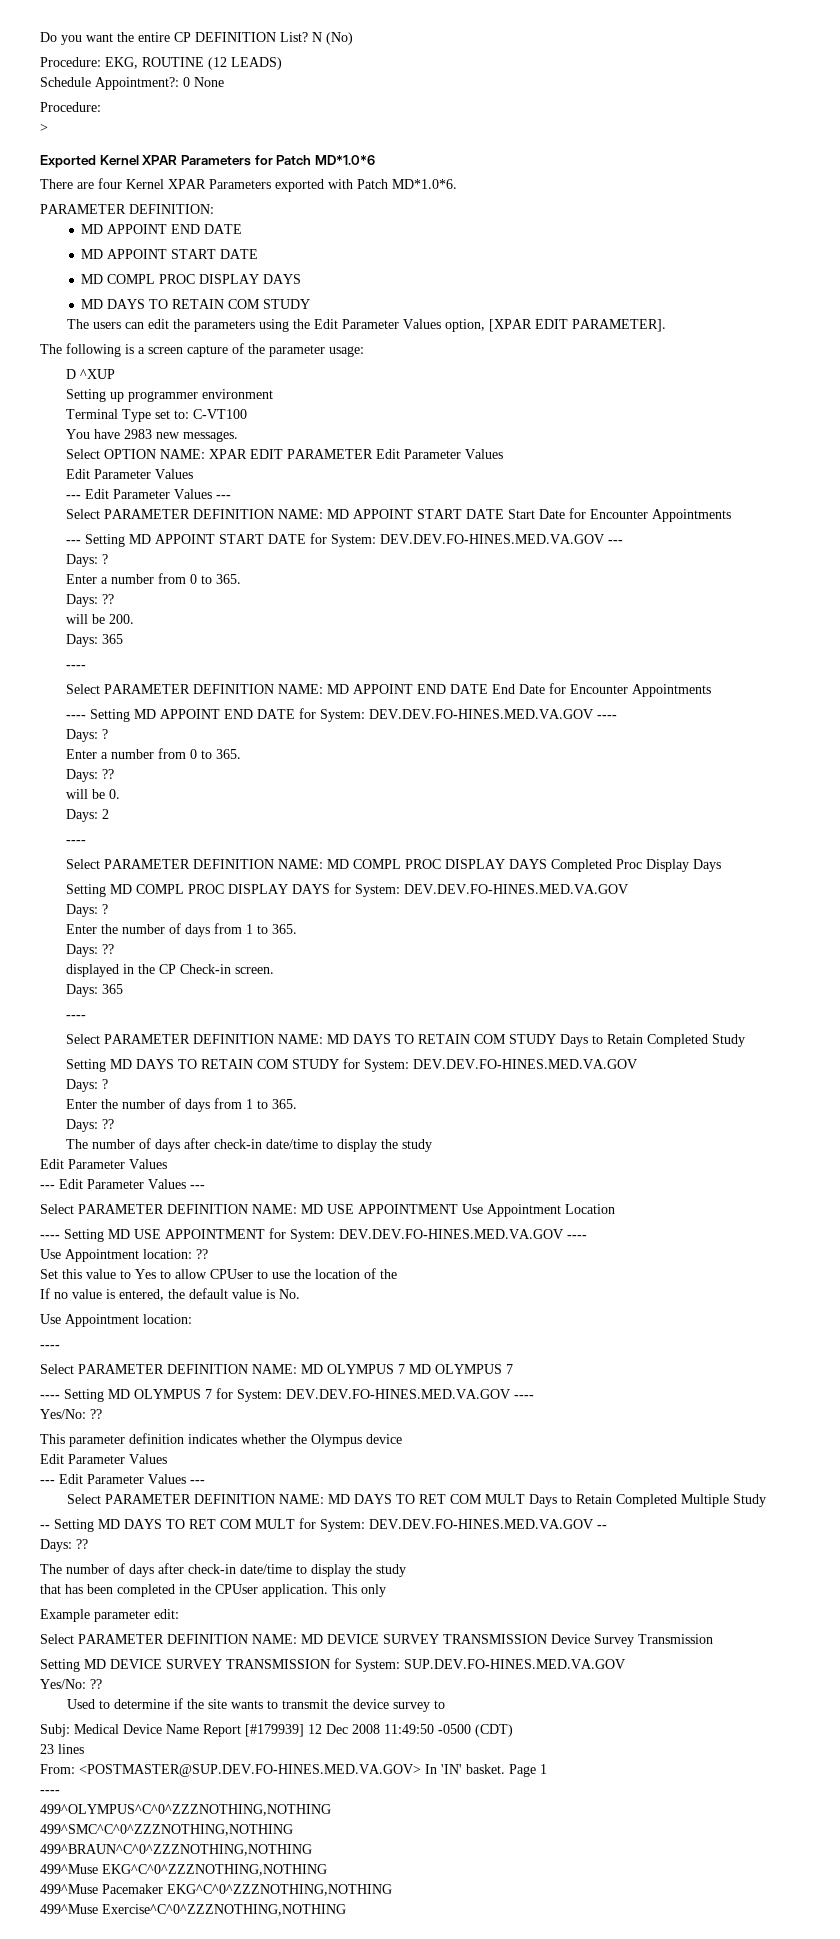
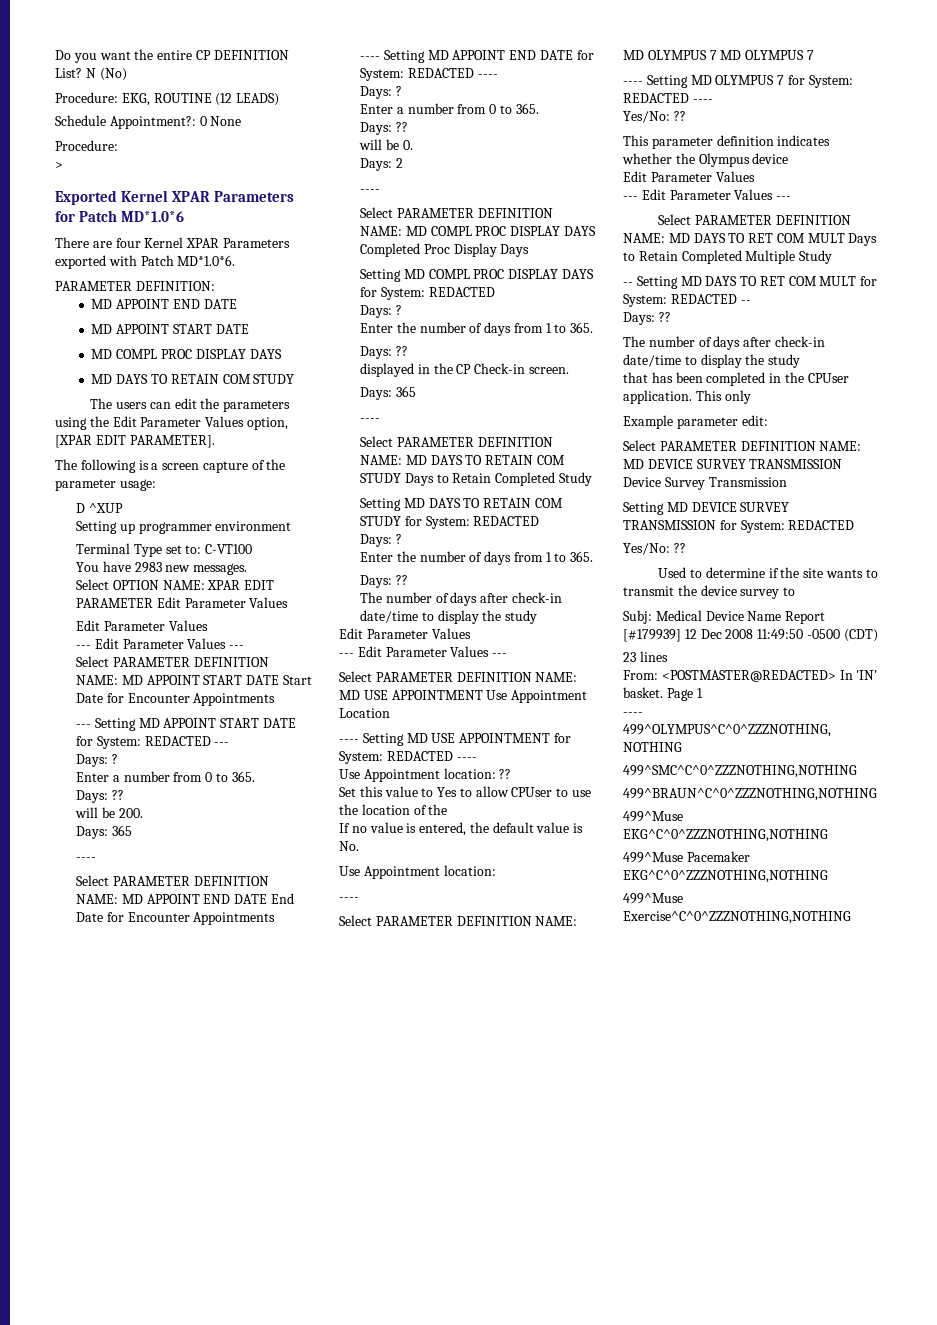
- --- Setting MD APPOINT START DATE for System: DEV.DEV.FO-HINES.MED.VA.GOV ---
+ --- Setting MD APPOINT START DATE for System: REDACTED ---
- ---- Setting MD APPOINT END DATE for System: DEV.DEV.FO-HINES.MED.VA.GOV ----
+ ---- Setting MD APPOINT END DATE for System: REDACTED ----
- Setting MD COMPL PROC DISPLAY DAYS for System: DEV.DEV.FO-HINES.MED.VA.GOV
+ Setting MD COMPL PROC DISPLAY DAYS for System: REDACTED
- Setting MD DAYS TO RETAIN COM STUDY for System: DEV.DEV.FO-HINES.MED.VA.GOV
+ Setting MD DAYS TO RETAIN COM STUDY for System: REDACTED
- ---- Setting MD USE APPOINTMENT for System: DEV.DEV.FO-HINES.MED.VA.GOV ----
+ ---- Setting MD USE APPOINTMENT for System: REDACTED ----
- ---- Setting MD OLYMPUS 7 for System: DEV.DEV.FO-HINES.MED.VA.GOV ----
+ ---- Setting MD OLYMPUS 7 for System: REDACTED ----
- -- Setting MD DAYS TO RET COM MULT for System: DEV.DEV.FO-HINES.MED.VA.GOV --
+ -- Setting MD DAYS TO RET COM MULT for System: REDACTED --
- Setting MD DEVICE SURVEY TRANSMISSION for System: SUP.DEV.FO-HINES.MED.VA.GOV
+ Setting MD DEVICE SURVEY TRANSMISSION for System: REDACTED
- From: <POSTMASTER@SUP.DEV.FO-HINES.MED.VA.GOV> In 'IN' basket.
+ From: <POSTMASTER@REDACTED> In 'IN' basket.

